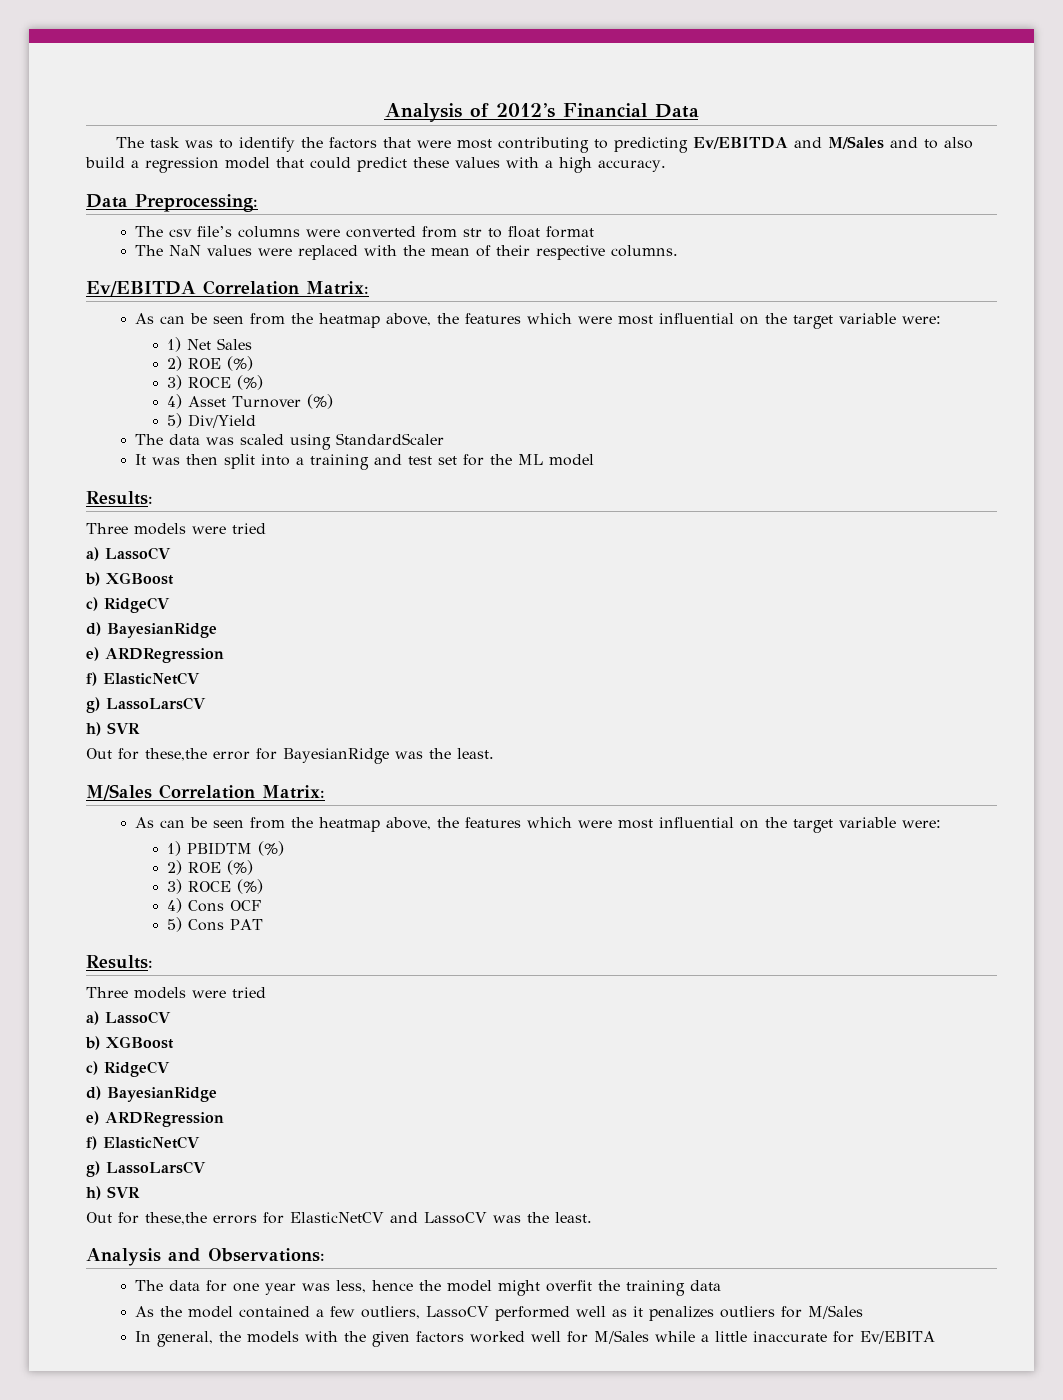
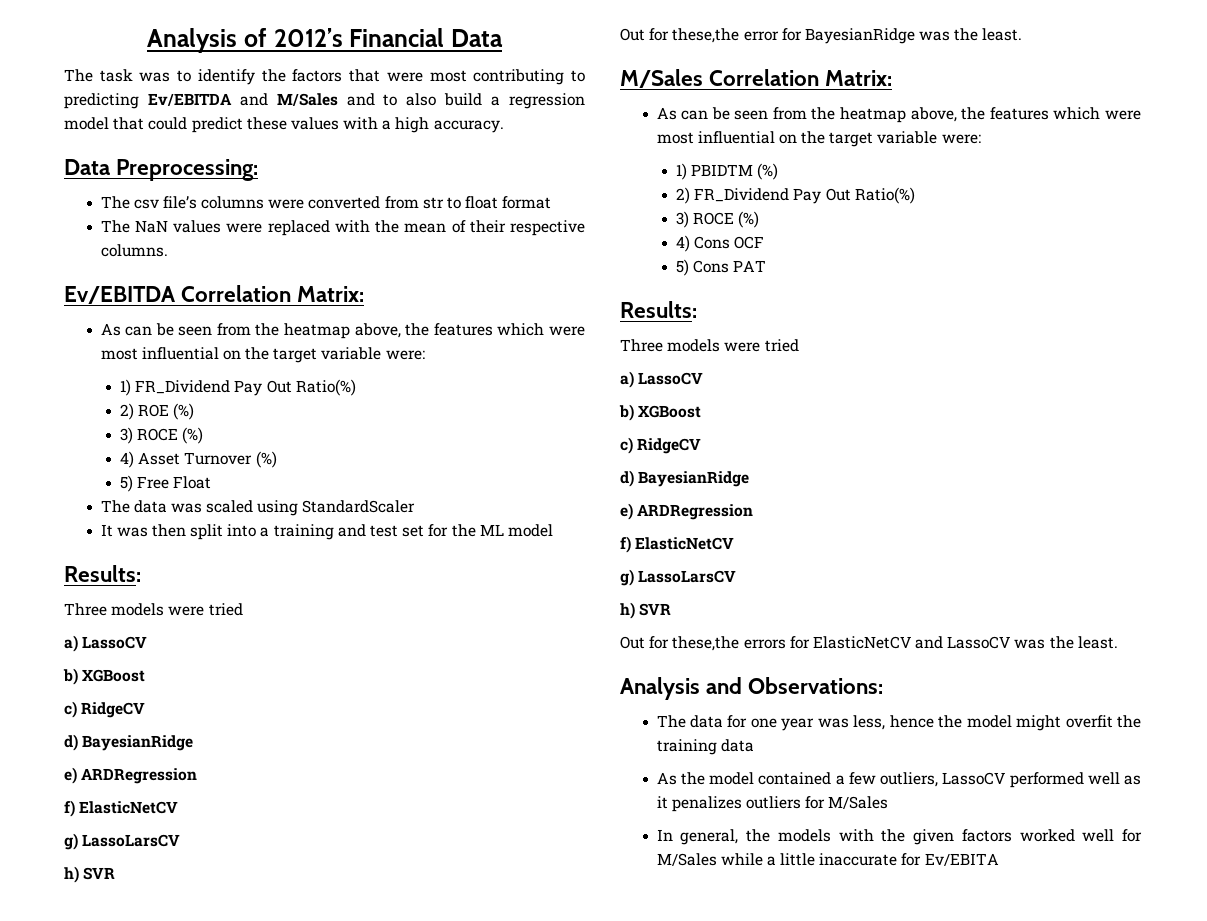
- 1) Net Sales
+ 1) FR_Dividend Pay Out Ratio(%)
- 5) Div/Yield
+ 5) Free Float
  1) PBIDTM (%)
- 2) ROE (%)
+ 2) FR_Dividend Pay Out Ratio(%)

